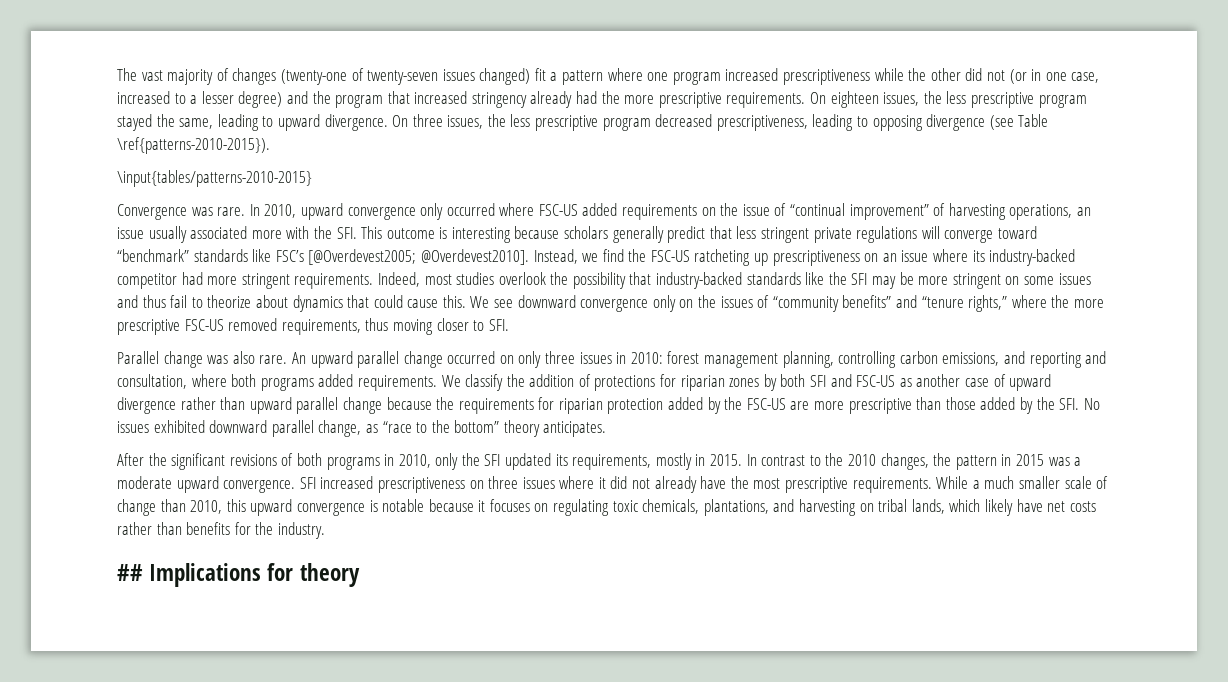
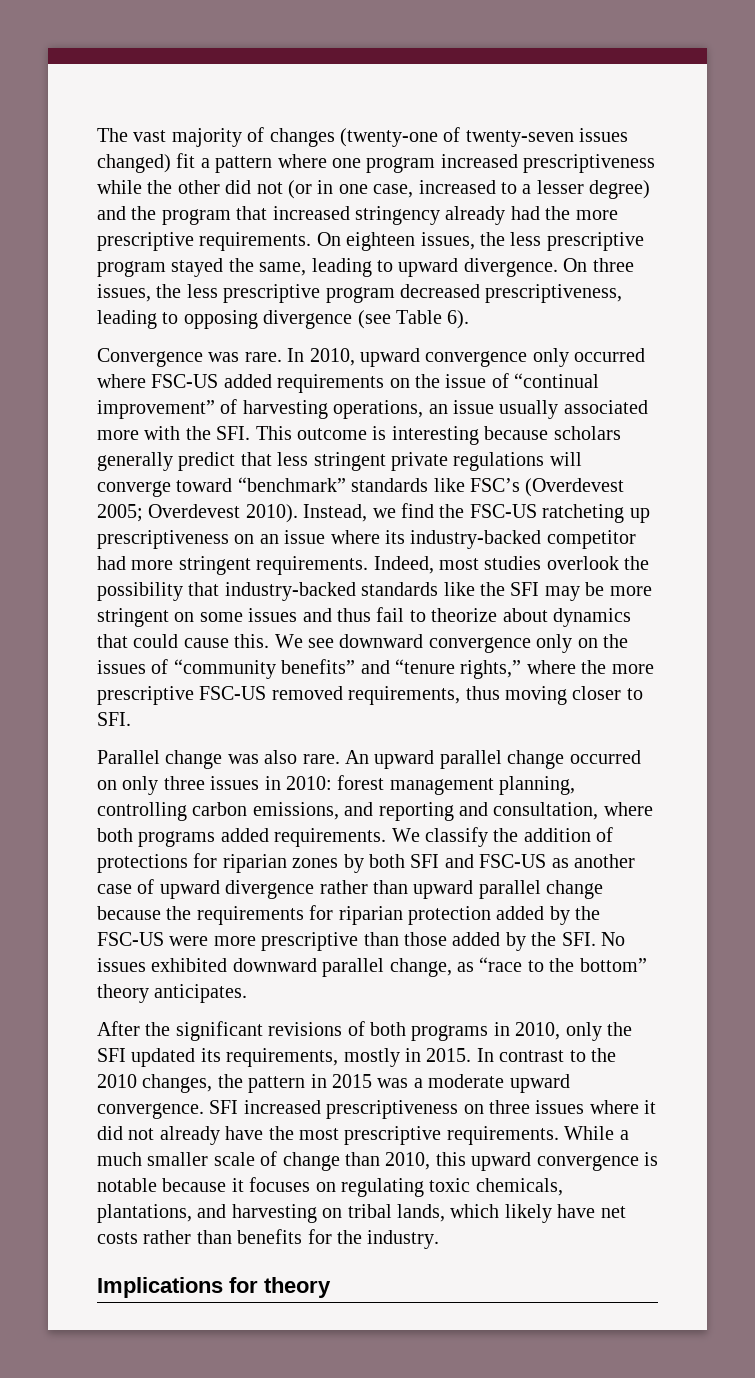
- On three issues, the less prescriptive program decreased prescriptiveness, leading to opposing divergence (see Table \ref{patterns-2010-2015}).
- \input{tables/patterns-2010-2015}
+ On three issues, the less prescriptive program decreased prescriptiveness, leading to opposing divergence (see Table 6).
- In 2010, upward convergence only occurred where FSC-US added requirements on the issue of “continual improvement” of harvesting operations, an issue usually associated more with the SFI. This outcome is interesting because scholars generally predict that less stringent private regulations will converge toward “benchmark” standards like FSC’s [@Overdevest2005; @Overdevest2010].
+ In 2010, upward convergence only occurred where FSC-US added requirements on the issue of “continual improvement” of harvesting operations, an issue usually associated more with the SFI. This outcome is interesting because scholars generally predict that less stringent private regulations will converge toward “benchmark” standards like FSC’s (Overdevest 2005; Overdevest 2010).
- We classify the addition of protections for riparian zones by both SFI and FSC-US as another case of upward divergence rather than upward parallel change because the requirements for riparian protection added by the FSC-US are more prescriptive than those added by the SFI. No issues exhibited downward parallel change, as “race to the bottom” theory anticipates.
+ We classify the addition of protections for riparian zones by both SFI and FSC-US as another case of upward divergence rather than upward parallel change because the requirements for riparian protection added by the FSC-US were more prescriptive than those added by the SFI. No issues exhibited downward parallel change, as “race to the bottom” theory anticipates.
- ## Implications for theory
+ Implications for theory

